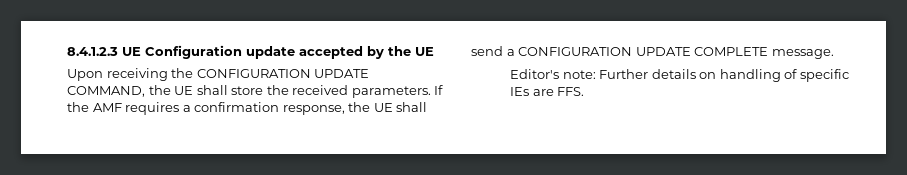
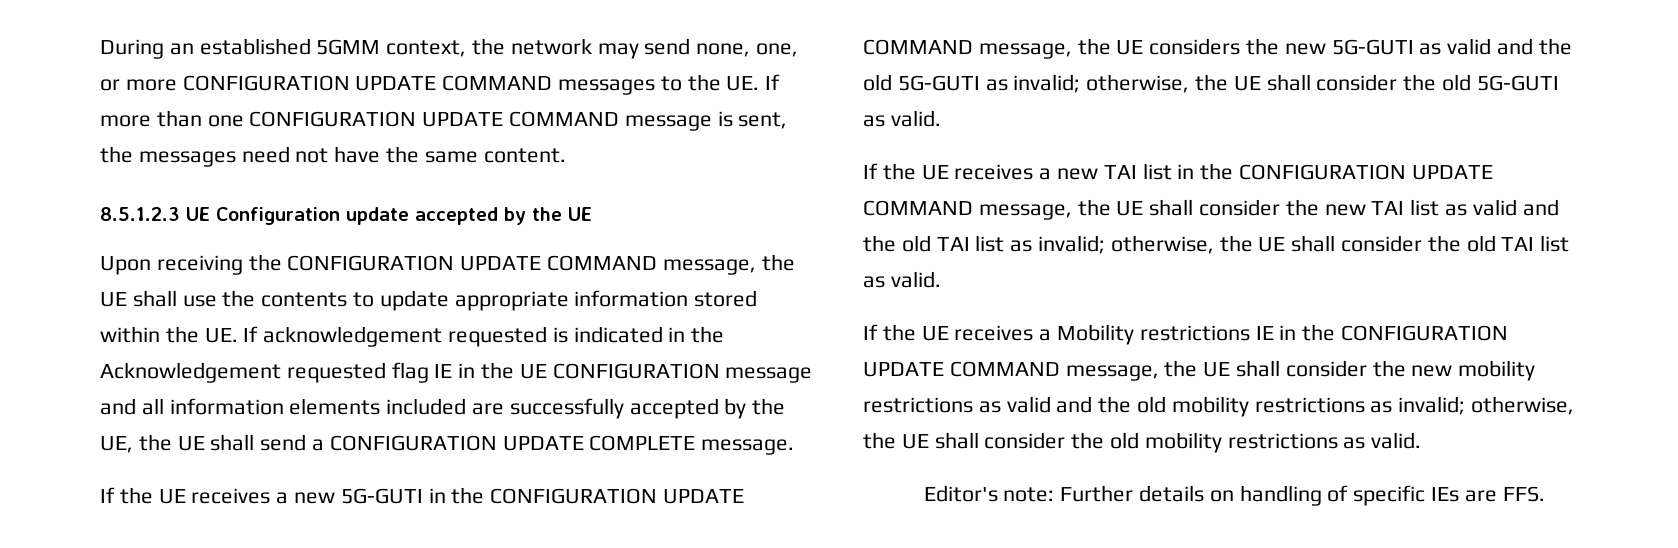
- 8.4.1.2.3 UE Configuration update accepted by the UE
+ During an established 5GMM context, the network may send none, one, or more CONFIGURATION UPDATE COMMAND messages to the UE. If more than one CONFIGURATION UPDATE COMMAND message is sent, the messages need not have the same content.
+ 8.5.1.2.3 UE Configuration update accepted by the UE
- Upon receiving the CONFIGURATION UPDATE COMMAND, the UE shall store the received parameters. If the AMF requires a confirmation response, the UE shall send a CONFIGURATION UPDATE COMPLETE message.
+ Upon receiving the CONFIGURATION UPDATE COMMAND message, the UE shall use the contents to update appropriate information stored within the UE. If acknowledgement requested is indicated in the Acknowledgement requested flag IE in the UE CONFIGURATION message and all information elements included are successfully accepted by the UE, the UE shall send a CONFIGURATION UPDATE COMPLETE message.
+ If the UE receives a new 5G-GUTI in the CONFIGURATION UPDATE COMMAND message, the UE considers the new 5G-GUTI as valid and the old 5G-GUTI as invalid; otherwise, the UE shall consider the old 5G-GUTI as valid.
+ If the UE receives a new TAI list in the CONFIGURATION UPDATE COMMAND message, the UE shall consider the new TAI list as valid and the old TAI list as invalid; otherwise, the UE shall consider the old TAI list as valid.
+ If the UE receives a Mobility restrictions IE in the CONFIGURATION UPDATE COMMAND message, the UE shall consider the new mobility restrictions as valid and the old mobility restrictions as invalid; otherwise, the UE shall consider the old mobility restrictions as valid.

